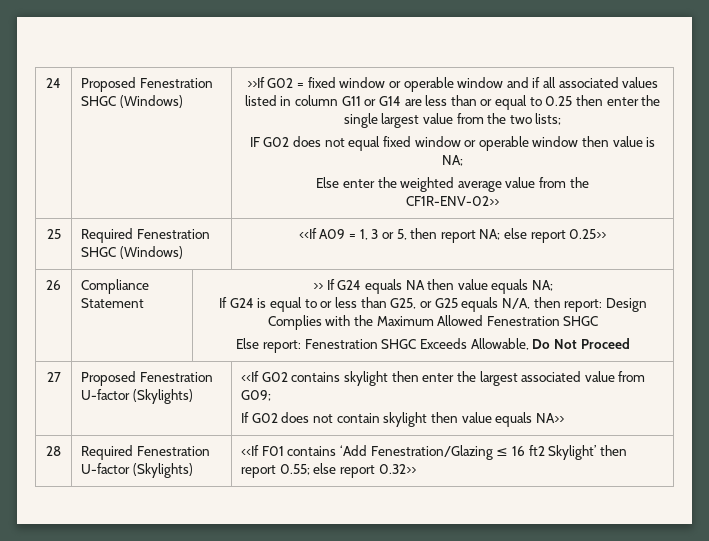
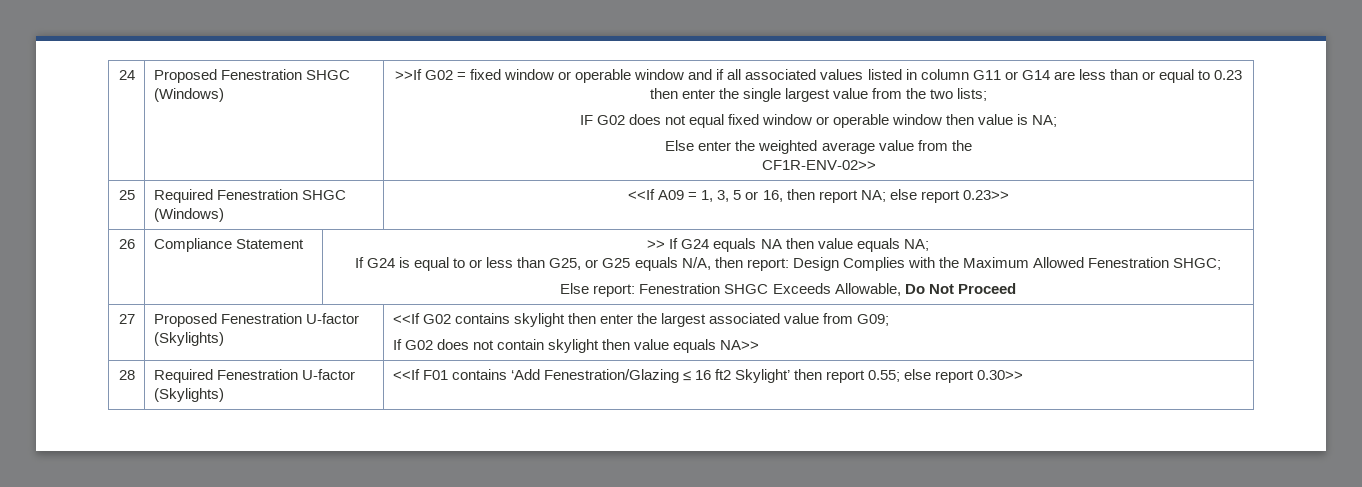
- >>If G02 = fixed window or operable window and if all associated values listed in column G11 or G14 are less than or equal to 0.25 then enter the single largest value from the two lists;
+ >>If G02 = fixed window or operable window and if all associated values listed in column G11 or G14 are less than or equal to 0.23 then enter the single largest value from the two lists;
- 25 | Required Fenestration SHGC (Windows) | <<If A09 = 1, 3 or 5, then report NA; else report 0.25>>
+ 25 | Required Fenestration SHGC (Windows) | <<If A09 = 1, 3, 5 or 16, then report NA; else report 0.23>>
- If G24 is equal to or less than G25, or G25 equals N/A, then report: Design Complies with the Maximum Allowed Fenestration SHGC
+ If G24 is equal to or less than G25, or G25 equals N/A, then report: Design Complies with the Maximum Allowed Fenestration SHGC;
- 28 | Required Fenestration U-factor (Skylights) | <<If F01 contains ‘Add Fenestration/Glazing ≤ 16 ft2 Skylight’ then report 0.55; else report 0.32>>
+ 28 | Required Fenestration U-factor (Skylights) | <<If F01 contains ‘Add Fenestration/Glazing ≤ 16 ft2 Skylight’ then report 0.55; else report 0.30>>

